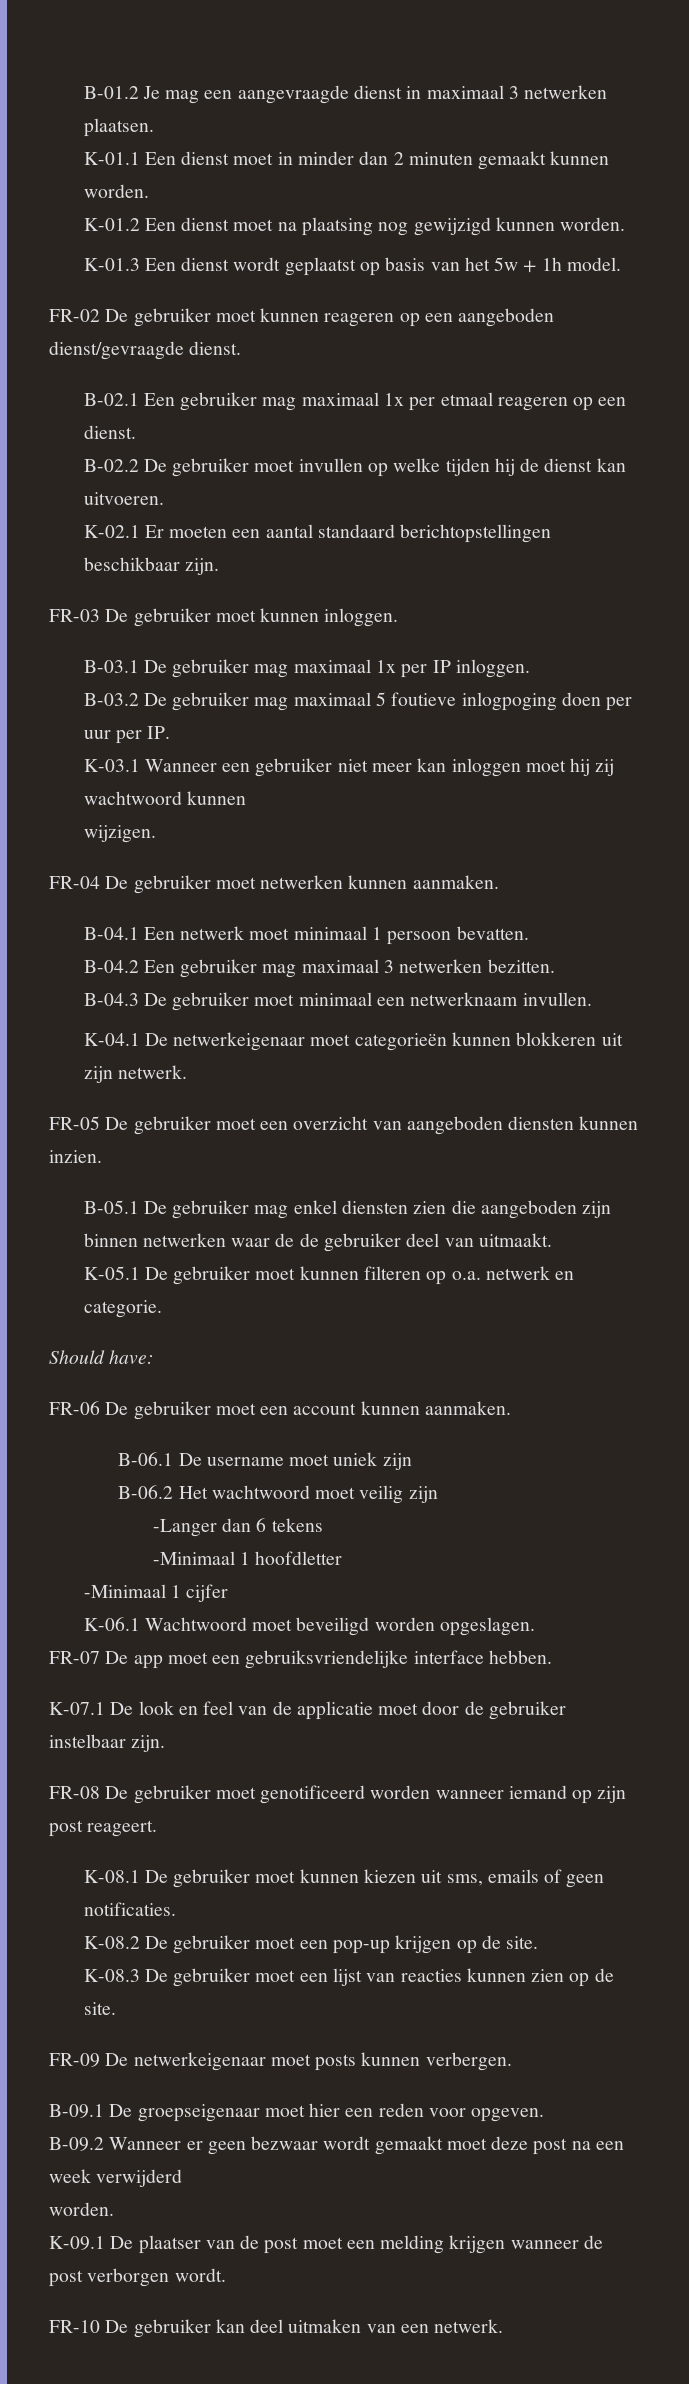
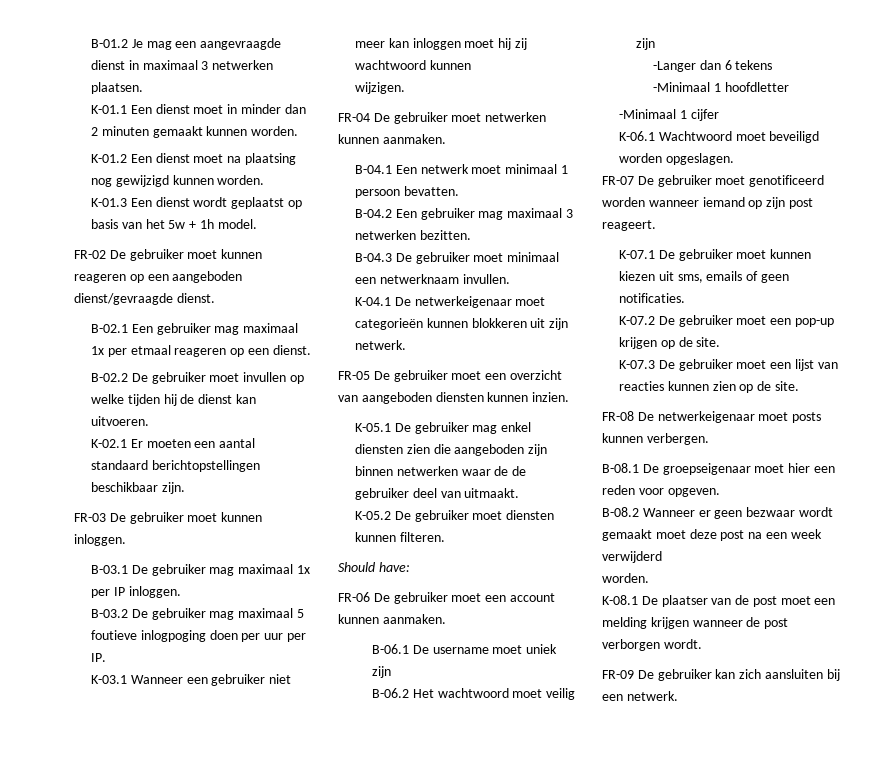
- B-05.1 De gebruiker mag enkel diensten zien die aangeboden zijn binnen netwerken waar de de gebruiker deel van uitmaakt.
+ K-05.1 De gebruiker mag enkel diensten zien die aangeboden zijn binnen netwerken waar de de gebruiker deel van uitmaakt.
- K-05.1 De gebruiker moet kunnen filteren op o.a. netwerk en categorie.
+ K-05.2 De gebruiker moet diensten kunnen filteren.
- FR-07 De app moet een gebruiksvriendelijke interface hebben.
- K-07.1 De look en feel van de applicatie moet door de gebruiker instelbaar zijn.
- FR-08 De gebruiker moet genotificeerd worden wanneer iemand op zijn post reageert.
+ FR-07 De gebruiker moet genotificeerd worden wanneer iemand op zijn post reageert.
- K-08.1 De gebruiker moet kunnen kiezen uit sms, emails of geen notificaties.
+ K-07.1 De gebruiker moet kunnen kiezen uit sms, emails of geen notificaties.
- K-08.2 De gebruiker moet een pop-up krijgen op de site.
+ K-07.2 De gebruiker moet een pop-up krijgen op de site.
- K-08.3 De gebruiker moet een lijst van reacties kunnen zien op de site.
+ K-07.3 De gebruiker moet een lijst van reacties kunnen zien op de site.
- FR-09 De netwerkeigenaar moet posts kunnen verbergen.
+ FR-08 De netwerkeigenaar moet posts kunnen verbergen.
- B-09.1 De groepseigenaar moet hier een reden voor opgeven.
+ B-08.1 De groepseigenaar moet hier een reden voor opgeven.
- B-09.2 Wanneer er geen bezwaar wordt gemaakt moet deze post na een week verwijderd
+ B-08.2 Wanneer er geen bezwaar wordt gemaakt moet deze post na een week verwijderd
- K-09.1 De plaatser van de post moet een melding krijgen wanneer de post verborgen wordt.
+ K-08.1 De plaatser van de post moet een melding krijgen wanneer de post verborgen wordt.
- FR-10 De gebruiker kan deel uitmaken van een netwerk.
+ FR-09 De gebruiker kan zich aansluiten bij een netwerk.

